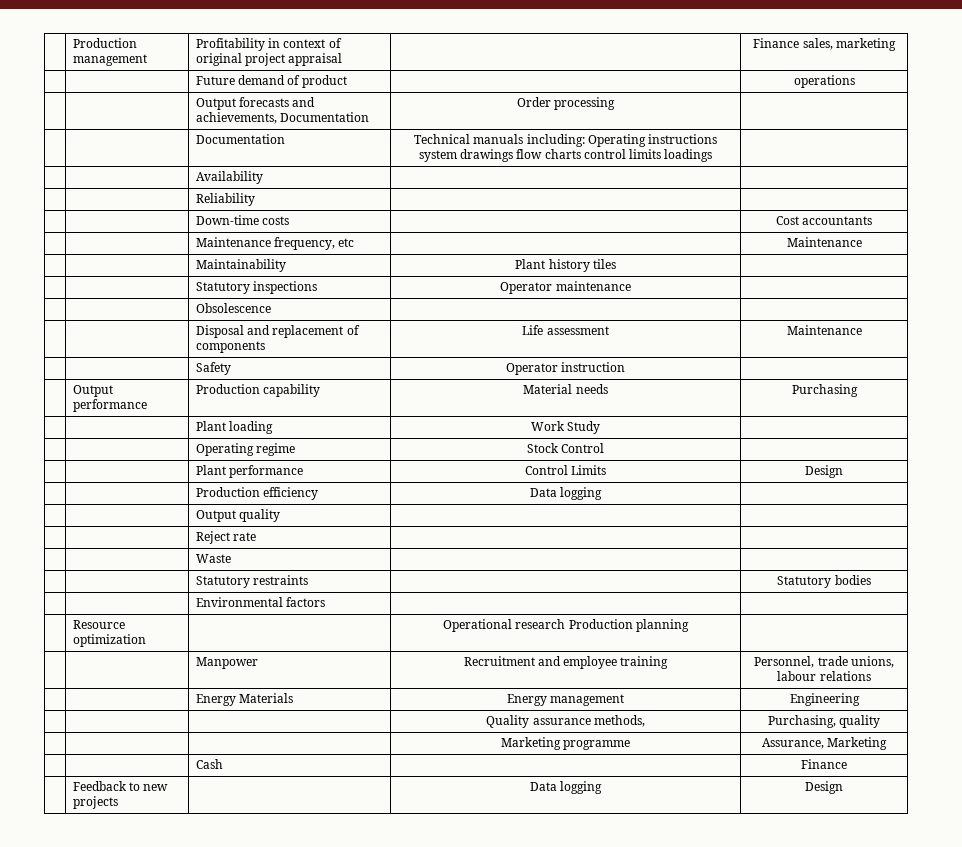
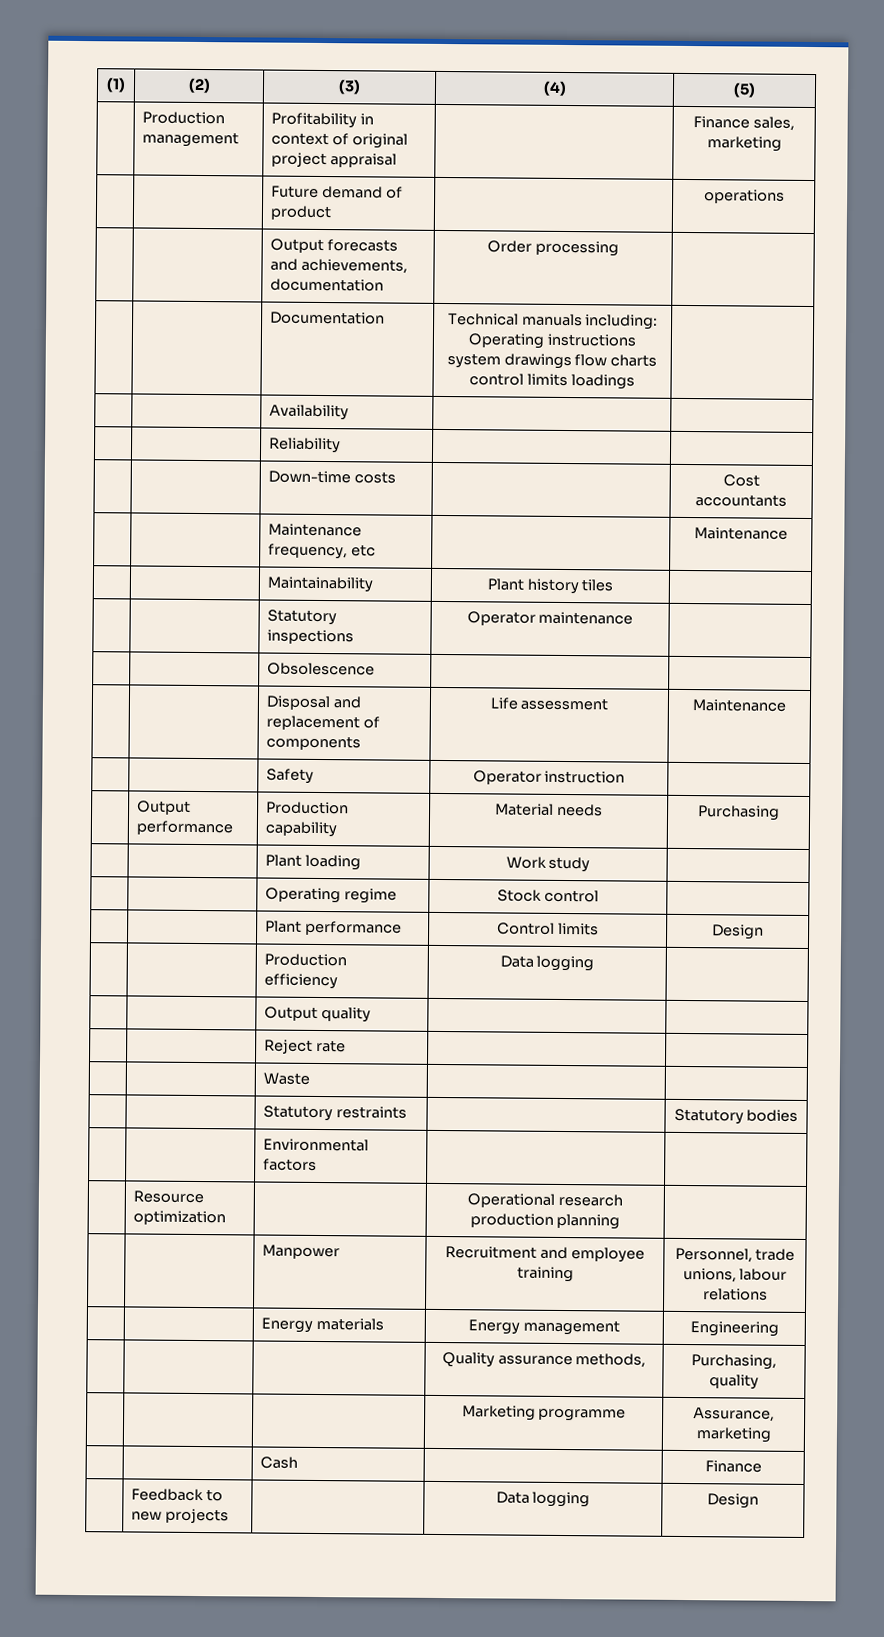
+ (1) | (2) | (3) | (4) | (5)
- | | Output forecasts and achievements, Documentation | Order processing |
+ | | Output forecasts and achievements, documentation | Order processing |
- | | Plant loading | Work Study |
+ | | Plant loading | Work study |
- | | Operating regime | Stock Control |
+ | | Operating regime | Stock control |
- | | Plant performance | Control Limits | Design
+ | | Plant performance | Control limits | Design
- | Resource optimization | | Operational research Production planning |
+ | Resource optimization | | Operational research production planning |
- | | Energy Materials | Energy management | Engineering
+ | | Energy materials | Energy management | Engineering
- | | | Marketing programme | Assurance, Marketing
+ | | | Marketing programme | Assurance, marketing

